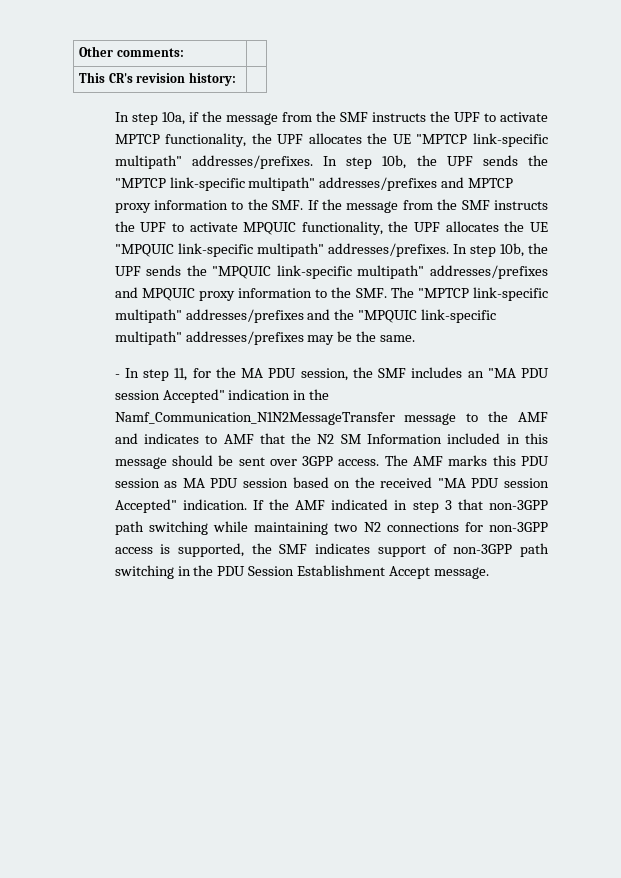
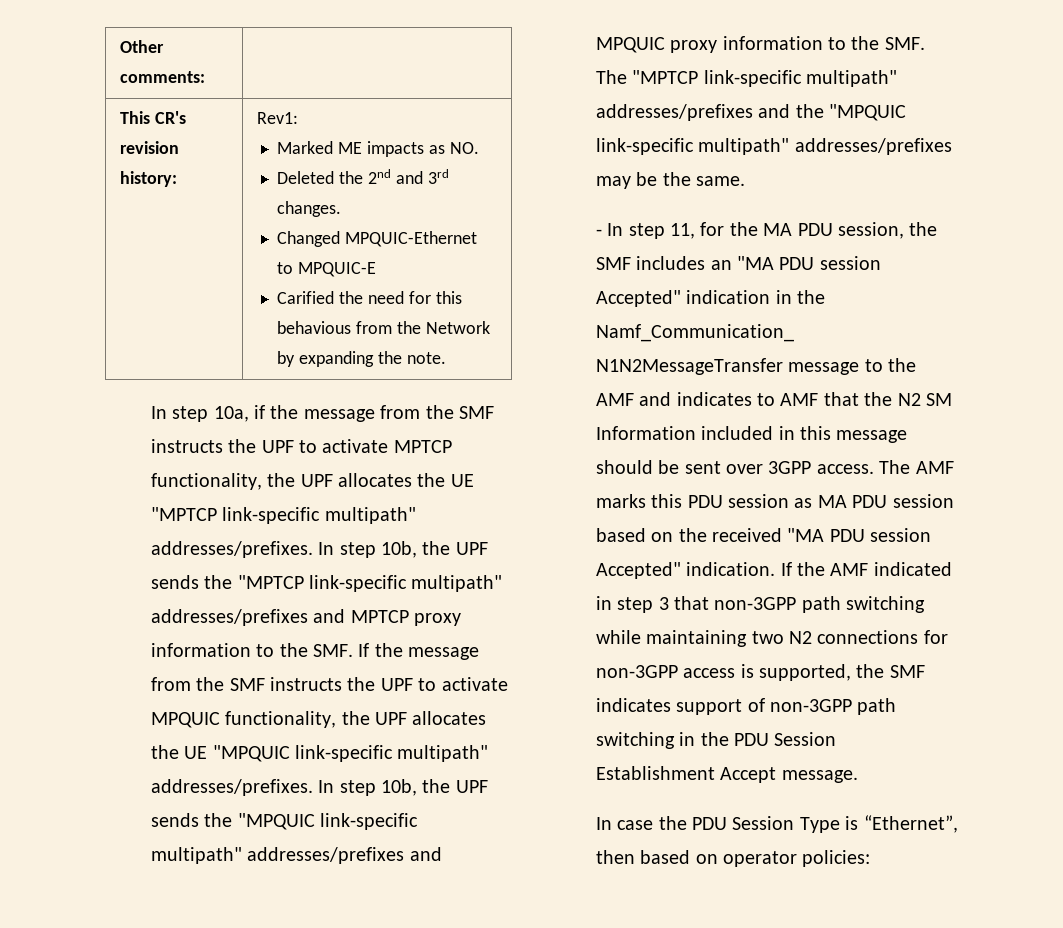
- This CR's revision history: |
+ This CR's revision history: | Rev1:
+ Marked ME impacts as NO.
+ Deleted the 2nd and 3rd changes.
+ Changed MPQUIC-Ethernet to MPQUIC-E
+ Carified the need for this behavious from the Network by expanding the note.
+ In case the PDU Session Type is “Ethernet”, then based on operator policies:

